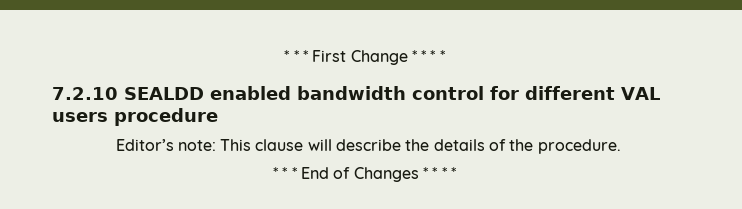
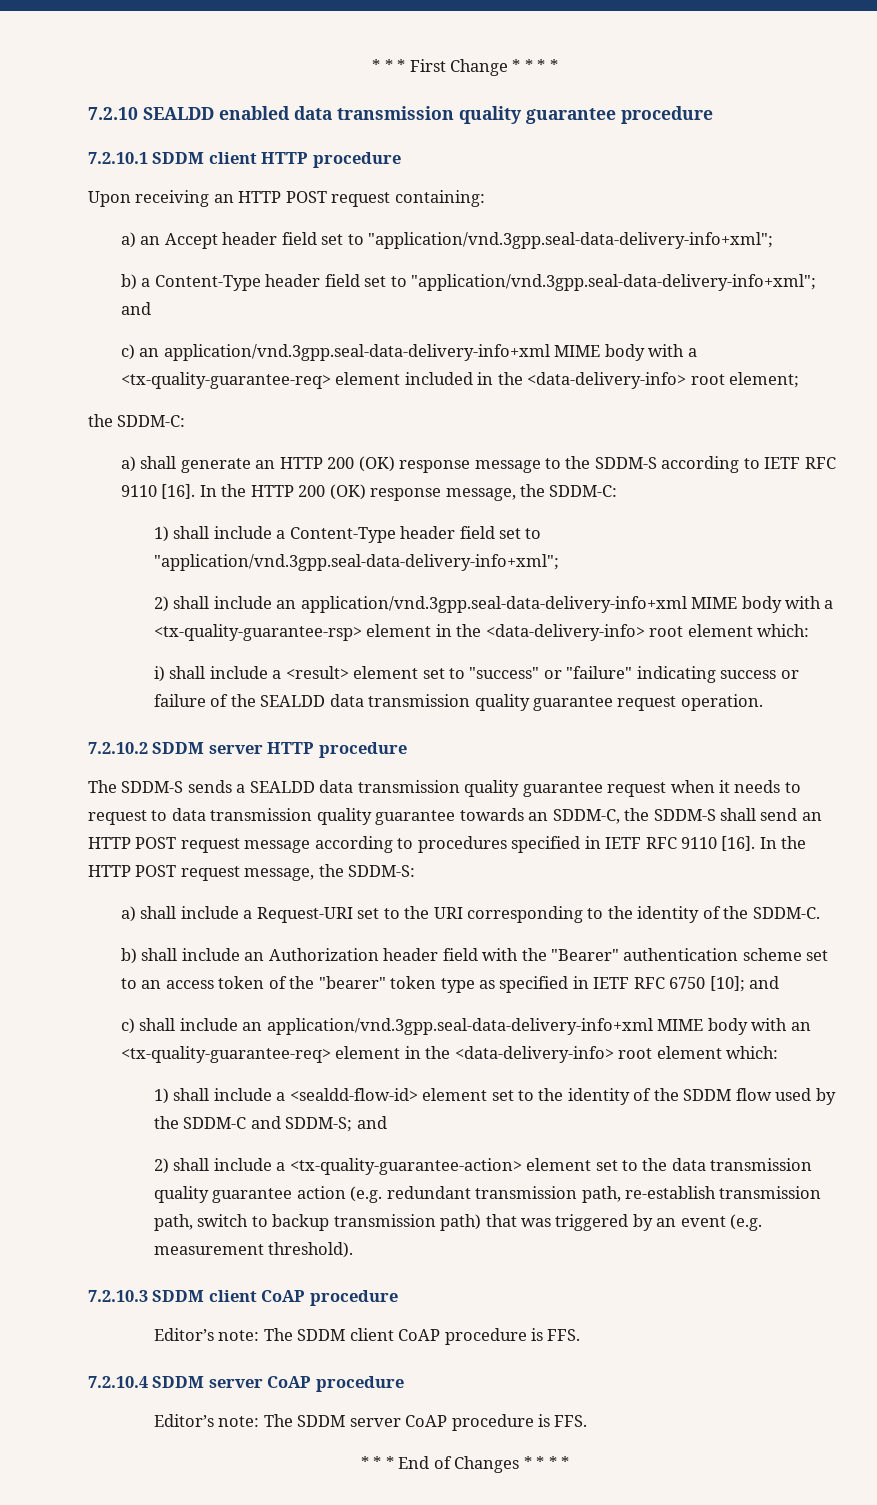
- 7.2.10 SEALDD enabled bandwidth control for different VAL users procedure
- Editor’s note: This clause will describe the details of the procedure.
+ 7.2.10 SEALDD enabled data transmission quality guarantee procedure
+ 7.2.10.1 SDDM client HTTP procedure
+ Upon receiving an HTTP POST request containing:
+ a) an Accept header field set to "application/vnd.3gpp.seal-data-delivery-info+xml";
+ b) a Content-Type header field set to "application/vnd.3gpp.seal-data-delivery-info+xml"; and
+ c) an application/vnd.3gpp.seal-data-delivery-info+xml MIME body with a <tx-quality-guarantee-req> element included in the <data-delivery-info> root element;
+ the SDDM-C:
+ a) shall generate an HTTP 200 (OK) response message to the SDDM-S according to IETF RFC 9110 [16]. In the HTTP 200 (OK) response message, the SDDM-C:
+ 1) shall include a Content-Type header field set to "application/vnd.3gpp.seal-data-delivery-info+xml";
+ 2) shall include an application/vnd.3gpp.seal-data-delivery-info+xml MIME body with a <tx-quality-guarantee-rsp> element in the <data-delivery-info> root element which:
+ i) shall include a <result> element set to "success" or "failure" indicating success or failure of the SEALDD data transmission quality guarantee request operation.
+ 7.2.10.2 SDDM server HTTP procedure
+ The SDDM-S sends a SEALDD data transmission quality guarantee request when it needs to request to data transmission quality guarantee towards an SDDM-C, the SDDM-S shall send an HTTP POST request message according to procedures specified in IETF RFC 9110 [16]. In the HTTP POST request message, the SDDM-S:
+ a) shall include a Request-URI set to the URI corresponding to the identity of the SDDM-C.
+ b) shall include an Authorization header field with the "Bearer" authentication scheme set to an access token of the "bearer" token type as specified in IETF RFC 6750 [10]; and
+ c) shall include an application/vnd.3gpp.seal-data-delivery-info+xml MIME body with an <tx-quality-guarantee-req> element in the <data-delivery-info> root element which:
+ 1) shall include a <sealdd-flow-id> element set to the identity of the SDDM flow used by the SDDM-C and SDDM-S; and
+ 2) shall include a <tx-quality-guarantee-action> element set to the data transmission quality guarantee action (e.g. redundant transmission path, re-establish transmission path, switch to backup transmission path) that was triggered by an event (e.g. measurement threshold).
+ 7.2.10.3 SDDM client CoAP procedure
+ Editor’s note: The SDDM client CoAP procedure is FFS.
+ 7.2.10.4 SDDM server CoAP procedure
+ Editor’s note: The SDDM server CoAP procedure is FFS.

